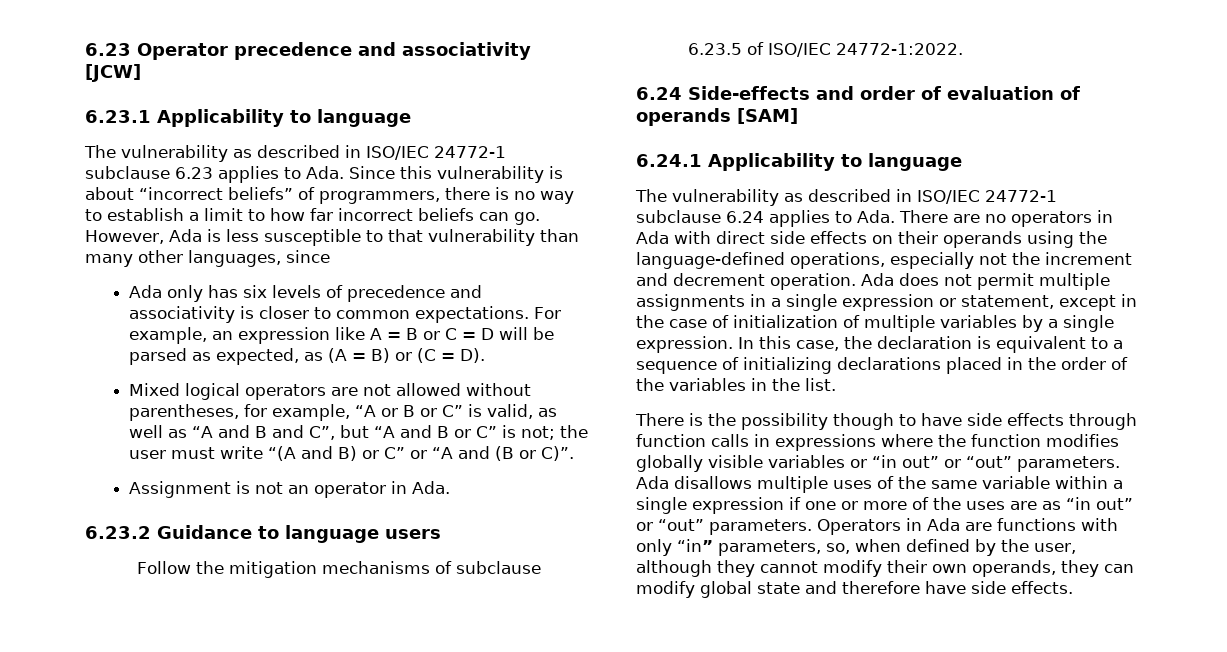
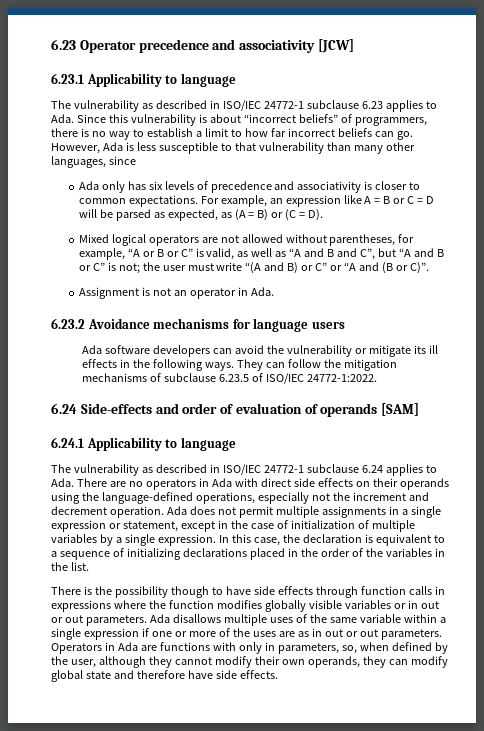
- 6.23.2 Guidance to language users
+ 6.23.2 Avoidance mechanisms for language users
- Follow the mitigation mechanisms of subclause 6.23.5 of ISO/IEC 24772-1:2022.
+ Ada software developers can avoid the vulnerability or mitigate its ill effects in the following ways. They can follow the mitigation mechanisms of subclause 6.23.5 of ISO/IEC 24772-1:2022.
- There is the possibility though to have side effects through function calls in expressions where the function modifies globally visible variables or “in out” or “out” parameters.
+ There is the possibility though to have side effects through function calls in expressions where the function modifies globally visible variables or in out or out parameters.
- Ada disallows multiple uses of the same variable within a single expression if one or more of the uses are as “in out” or “out” parameters.
+ Ada disallows multiple uses of the same variable within a single expression if one or more of the uses are as in out or out parameters.
- Operators in Ada are functions with only “in” parameters, so, when defined by the user, although they cannot modify their own operands, they can modify global state and therefore have side effects.
+ Operators in Ada are functions with only in parameters, so, when defined by the user, although they cannot modify their own operands, they can modify global state and therefore have side effects.

